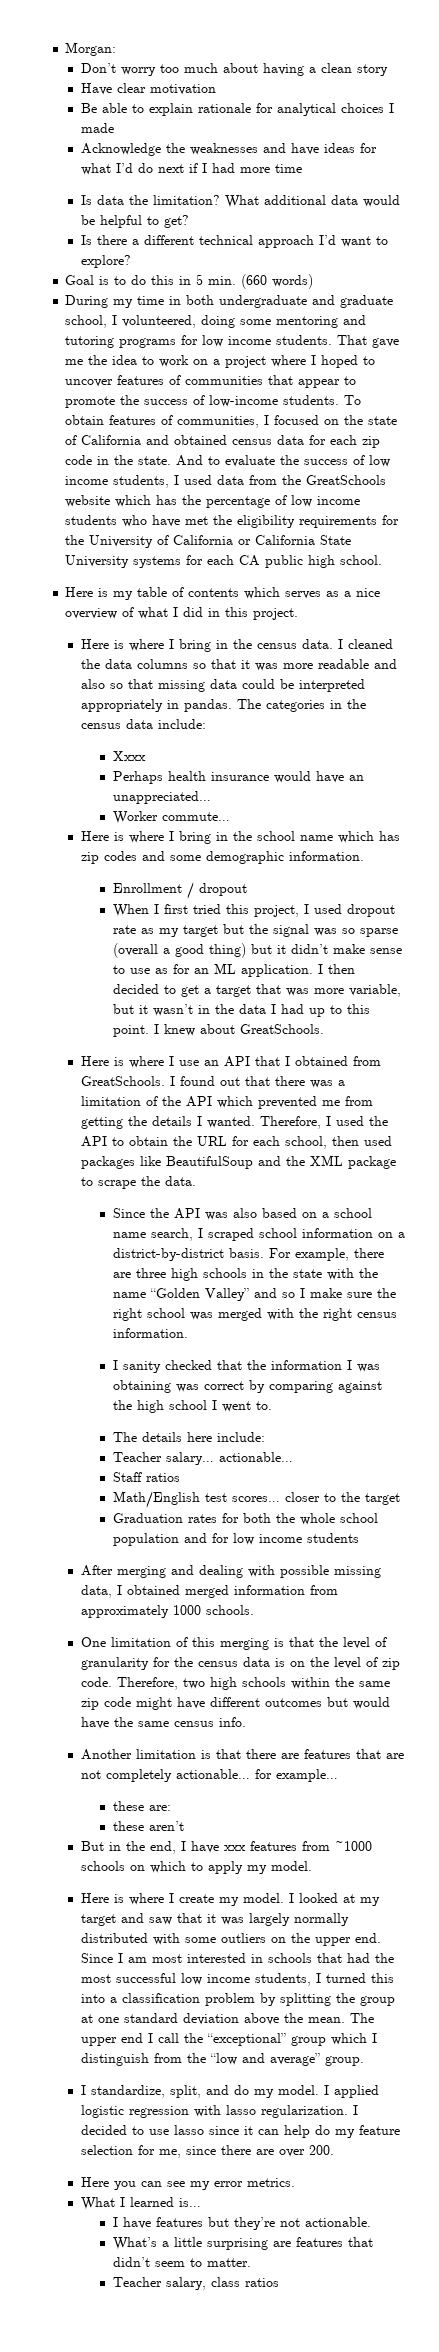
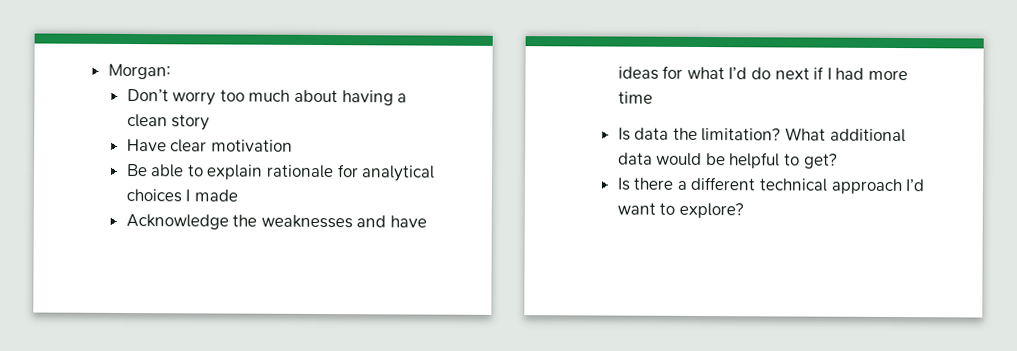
- Goal is to do this in 5 min. (660 words)
- During my time in both undergraduate and graduate school, I volunteered, doing some mentoring and tutoring programs for low income students. That gave me the idea to work on a project where I hoped to uncover features of communities that appear to promote the success of low-income students. To obtain features of communities, I focused on the state of California and obtained census data for each zip code in the state. And to evaluate the success of low income students, I used data from the GreatSchools website which has the percentage of low income students who have met the eligibility requirements for the University of California or California State University systems for each CA public high school.
- Here is my table of contents which serves as a nice overview of what I did in this project.
- Here is where I bring in the census data. I cleaned the data columns so that it was more readable and also so that missing data could be interpreted appropriately in pandas. The categories in the census data include:
- Xxxx
- Perhaps health insurance would have an unappreciated…
- Worker commute…
- Here is where I bring in the school name which has zip codes and some demographic information.
- Enrollment / dropout
- When I first tried this project, I used dropout rate as my target but the signal was so sparse (overall a good thing) but it didn’t make sense to use as for an ML application. I then decided to get a target that was more variable, but it wasn’t in the data I had up to this point. I knew about GreatSchools.
- Here is where I use an API that I obtained from GreatSchools. I found out that there was a limitation of the API which prevented me from getting the details I wanted. Therefore, I used the API to obtain the URL for each school, then used packages like BeautifulSoup and the XML package to scrape the data.
- Since the API was also based on a school name search, I scraped school information on a district-by-district basis. For example, there are three high schools in the state with the name “Golden Valley” and so I make sure the right school was merged with the right census information.
- I sanity checked that the information I was obtaining was correct by comparing against the high school I went to.
- The details here include:
- Teacher salary… actionable…
- Staff ratios
- Math/English test scores… closer to the target
- Graduation rates for both the whole school population and for low income students
- After merging and dealing with possible missing data, I obtained merged information from approximately 1000 schools.
- One limitation of this merging is that the level of granularity for the census data is on the level of zip code. Therefore, two high schools within the same zip code might have different outcomes but would have the same census info.
- Another limitation is that there are features that are not completely actionable… for example…
- these are:
- these aren’t
- But in the end, I have xxx features from ~1000 schools on which to apply my model.
- Here is where I create my model. I looked at my target and saw that it was largely normally distributed with some outliers on the upper end. Since I am most interested in schools that had the most successful low income students, I turned this into a classification problem by splitting the group at one standard deviation above the mean. The upper end I call the “exceptional” group which I distinguish from the “low and average” group.
- I standardize, split, and do my model. I applied logistic regression with lasso regularization. I decided to use lasso since it can help do my feature selection for me, since there are over 200.
- Here you can see my error metrics.
- What I learned is…
- I have features but they’re not actionable.
- What’s a little surprising are features that didn’t seem to matter.
- Teacher salary, class ratios

